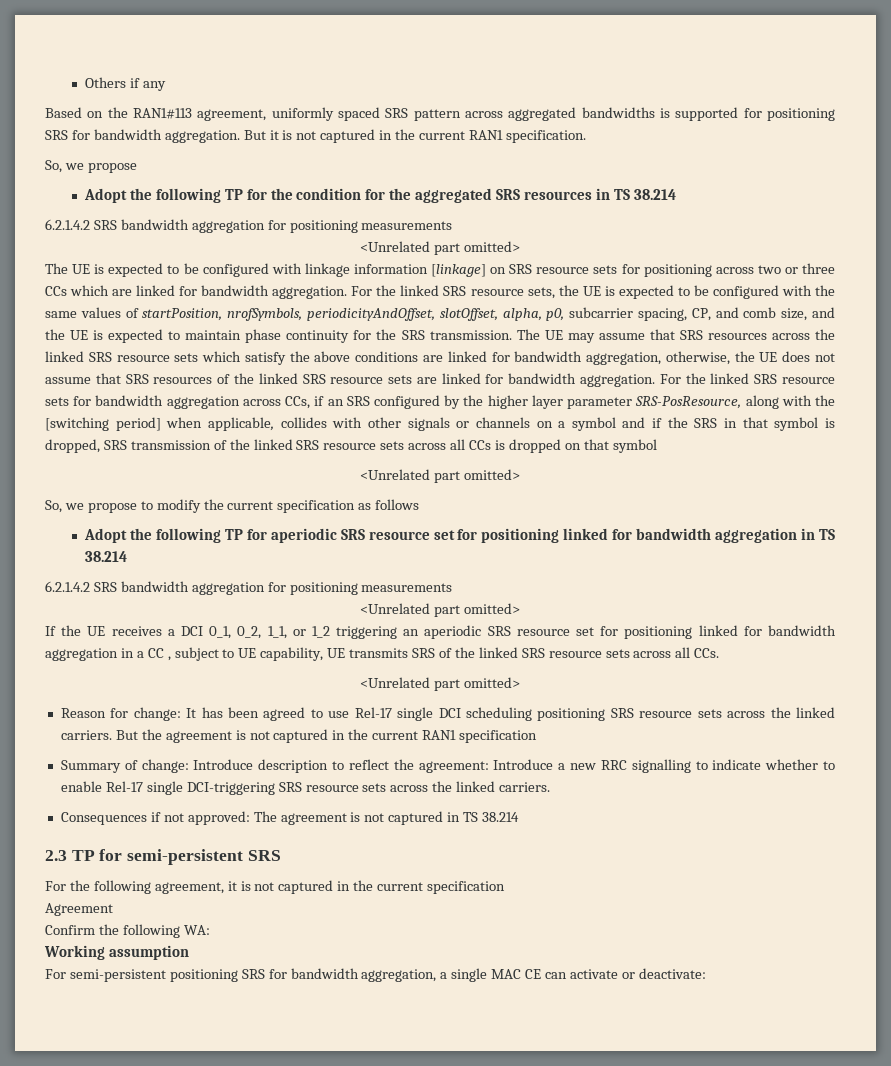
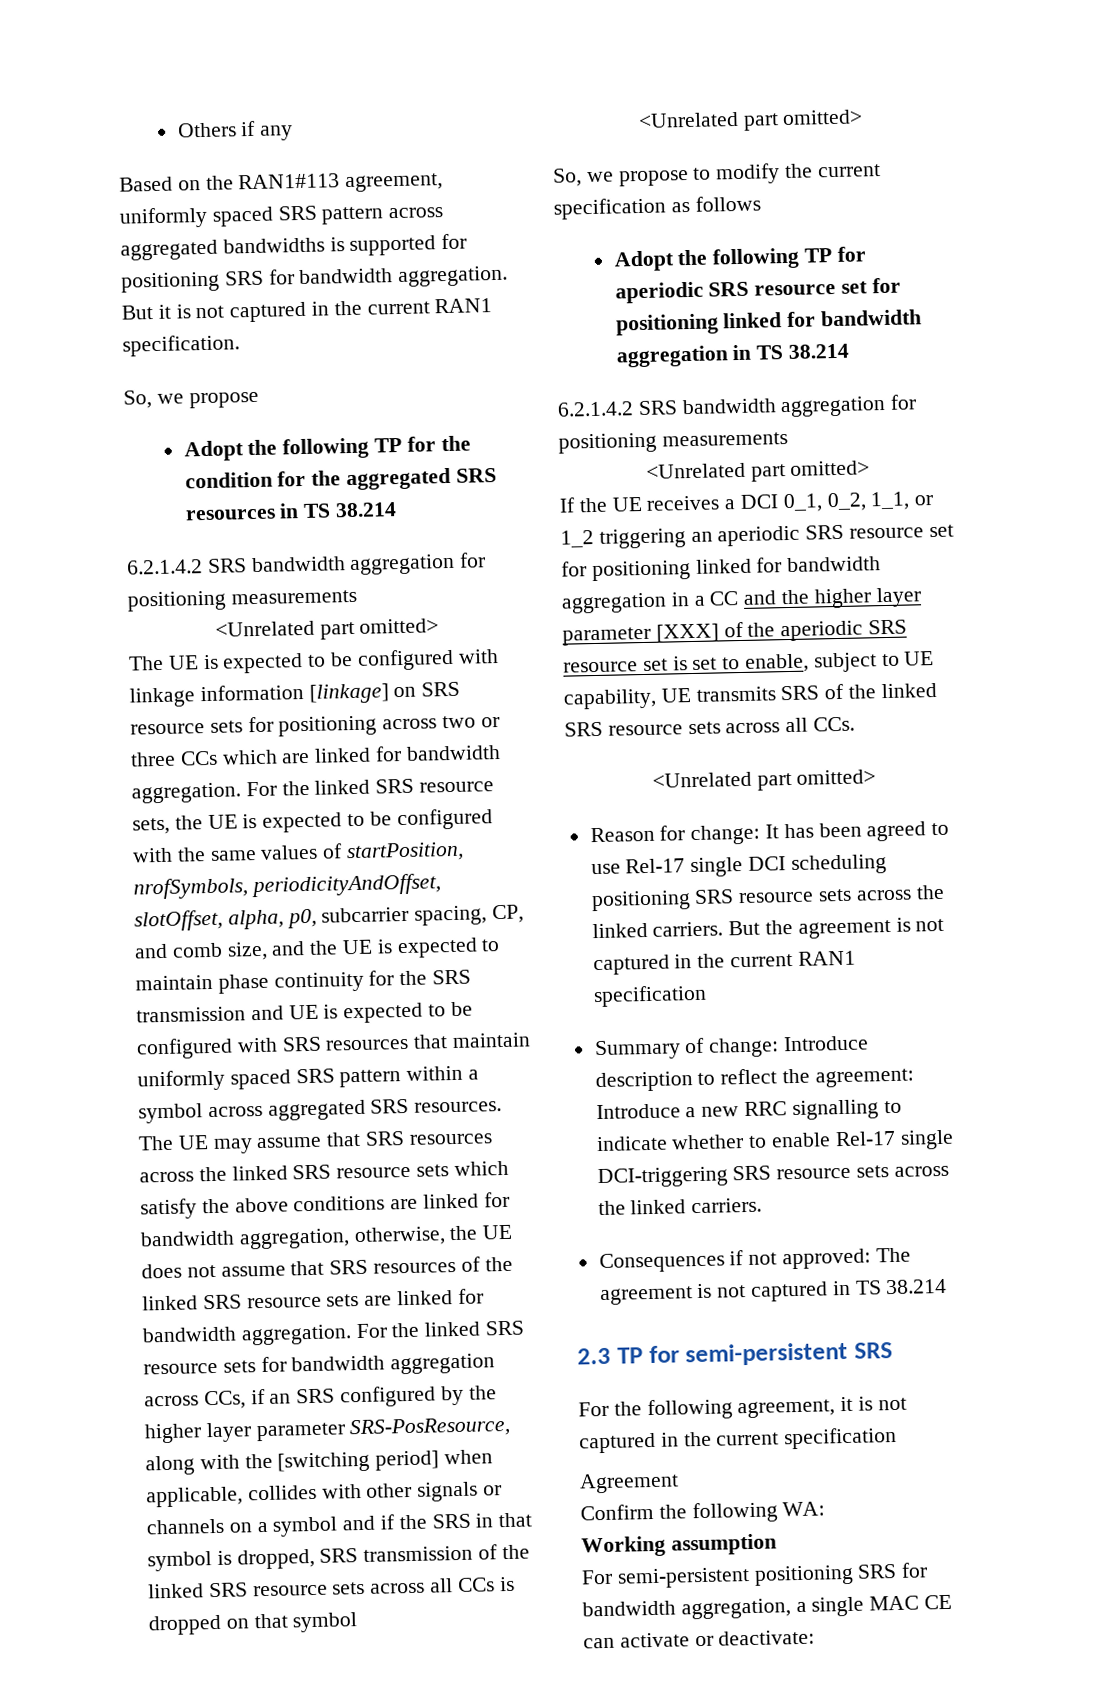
- For the linked SRS resource sets, the UE is expected to be configured with the same values of startPosition, nrofSymbols, periodicityAndOffset, slotOffset, alpha, p0, subcarrier spacing, CP, and comb size, and the UE is expected to maintain phase continuity for the SRS transmission.
+ For the linked SRS resource sets, the UE is expected to be configured with the same values of startPosition, nrofSymbols, periodicityAndOffset, slotOffset, alpha, p0, subcarrier spacing, CP, and comb size, and the UE is expected to maintain phase continuity for the SRS transmission and UE is expected to be configured with SRS resources that maintain uniformly spaced SRS pattern within a symbol across aggregated SRS resources.
- If the UE receives a DCI 0_1, 0_2, 1_1, or 1_2 triggering an aperiodic SRS resource set for positioning linked for bandwidth aggregation in a CC , subject to UE capability, UE transmits SRS of the linked SRS resource sets across all CCs.
+ If the UE receives a DCI 0_1, 0_2, 1_1, or 1_2 triggering an aperiodic SRS resource set for positioning linked for bandwidth aggregation in a CC and the higher layer parameter [XXX] of the aperiodic SRS resource set is set to enable, subject to UE capability, UE transmits SRS of the linked SRS resource sets across all CCs.

